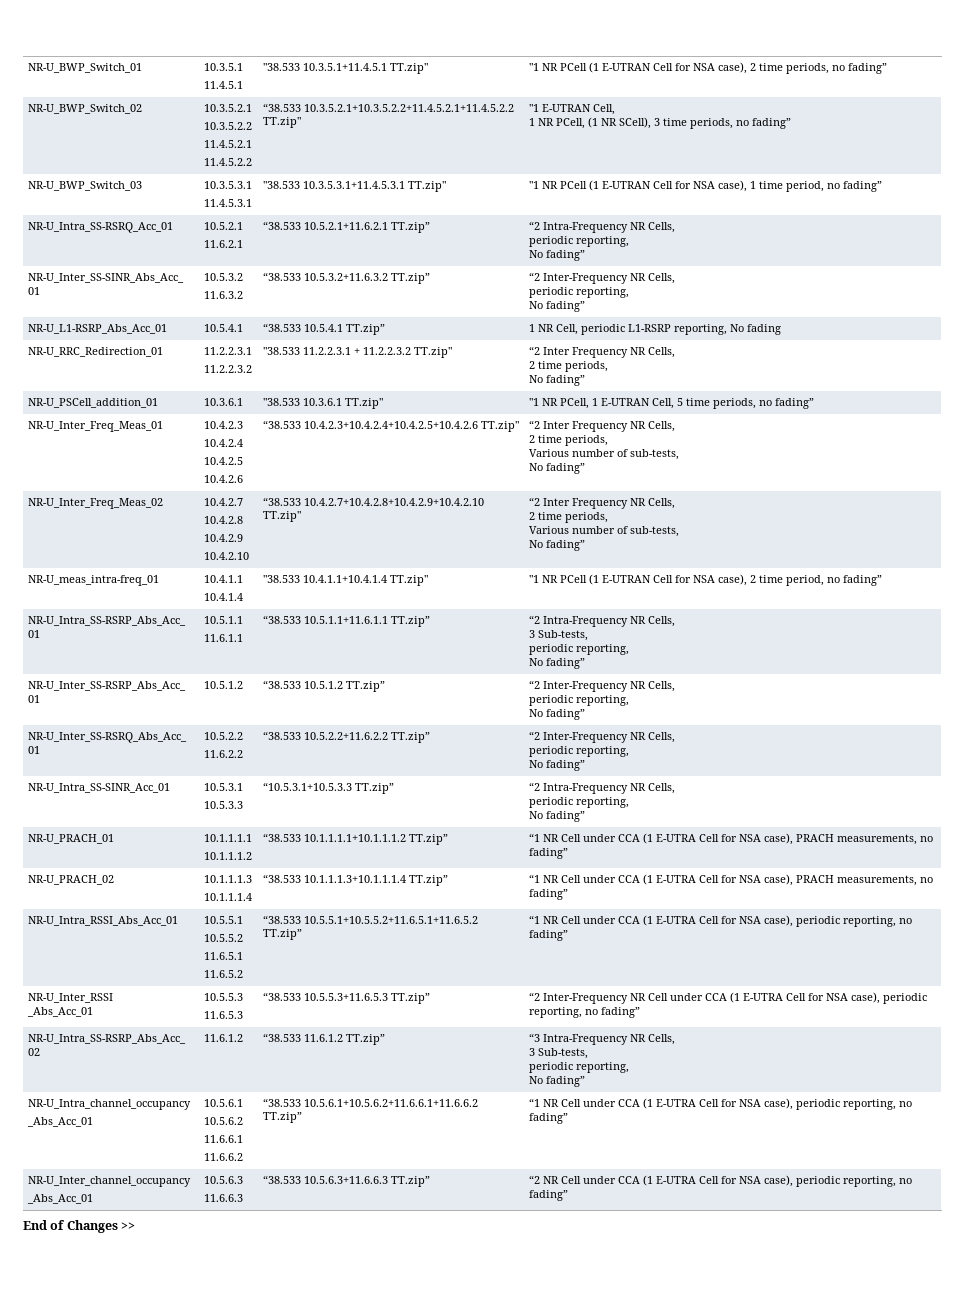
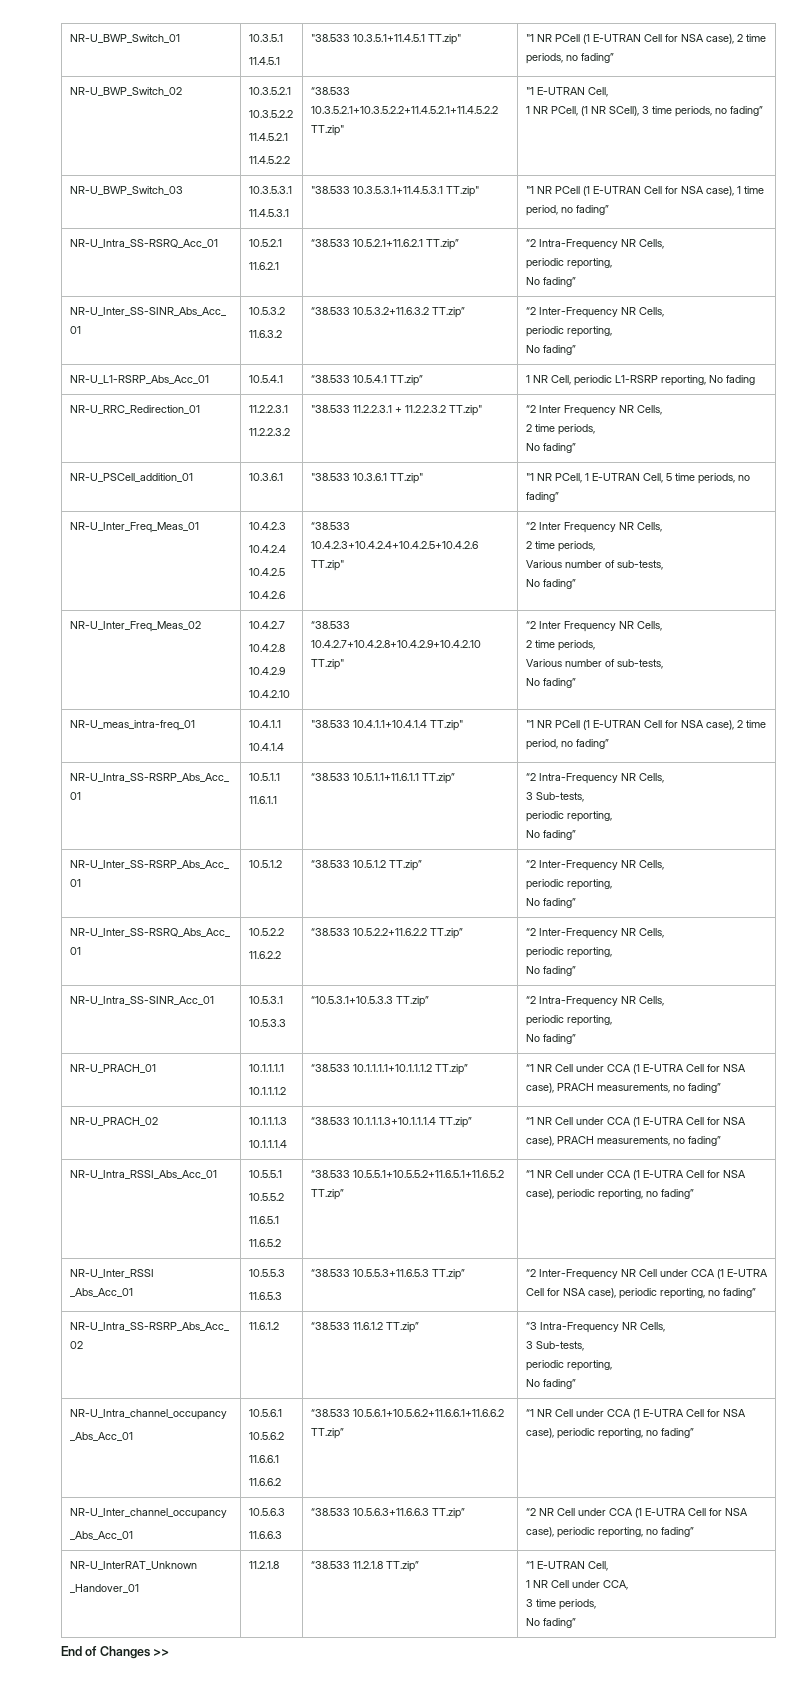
+ NR-U_InterRAT_Unknown
+ _Handover_01 | 11.2.1.8 | “38.533 11.2.1.8 TT.zip” | “1 E-UTRAN Cell,
+ 1 NR Cell under CCA,
+ 3 time periods,
+ No fading”

